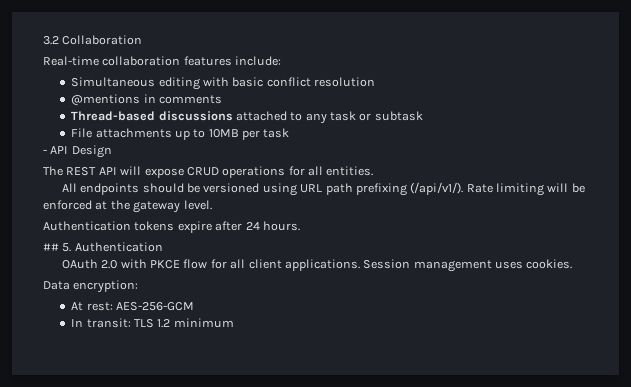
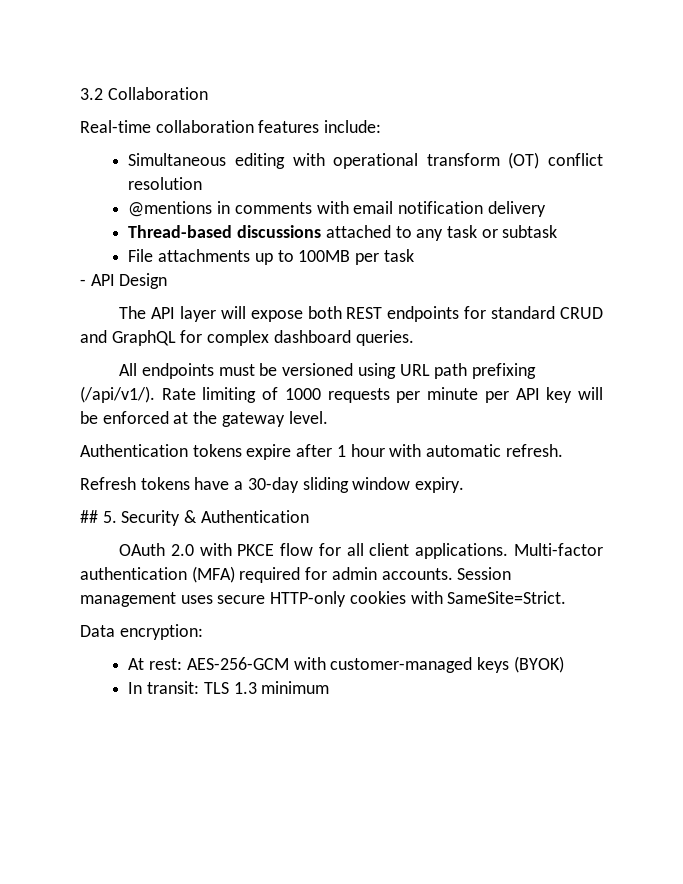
- Simultaneous editing with basic conflict resolution
+ Simultaneous editing with operational transform (OT) conflict resolution
- @mentions in comments
+ @mentions in comments with email notification delivery
- File attachments up to 10MB per task
+ File attachments up to 100MB per task
- The REST API will expose CRUD operations for all entities.
+ The API layer will expose both REST endpoints for standard CRUD and GraphQL for complex dashboard queries.
- All endpoints should be versioned using URL path prefixing (/api/v1/).
+ All endpoints must be versioned using URL path prefixing (/api/v1/).
- Rate limiting will be enforced at the gateway level.
+ Rate limiting of 1000 requests per minute per API key will be enforced at the gateway level.
- Authentication tokens expire after 24 hours.
+ Authentication tokens expire after 1 hour with automatic refresh.
+ Refresh tokens have a 30-day sliding window expiry.
- ## 5. Authentication
+ ## 5. Security & Authentication
- Session management uses cookies.
+ Multi-factor authentication (MFA) required for admin accounts. Session management uses secure HTTP-only cookies with SameSite=Strict.
- At rest: AES-256-GCM
+ At rest: AES-256-GCM with customer-managed keys (BYOK)
- In transit: TLS 1.2 minimum
+ In transit: TLS 1.3 minimum

